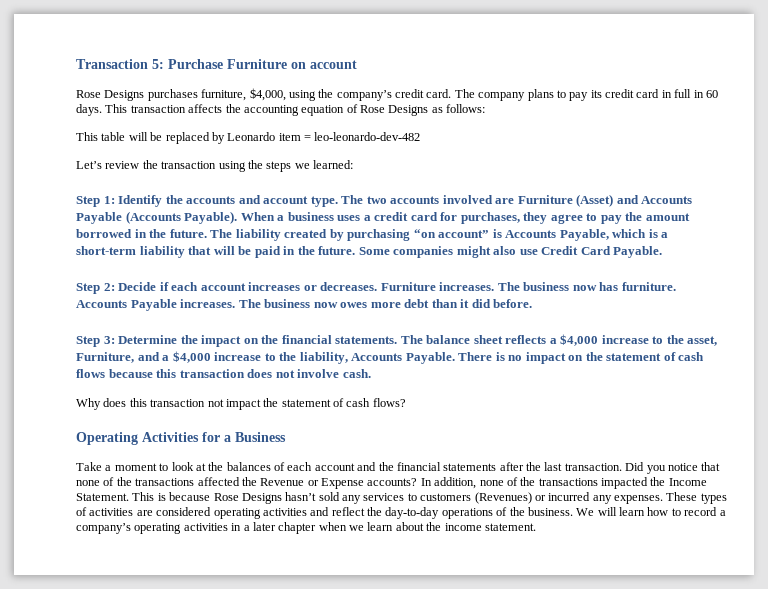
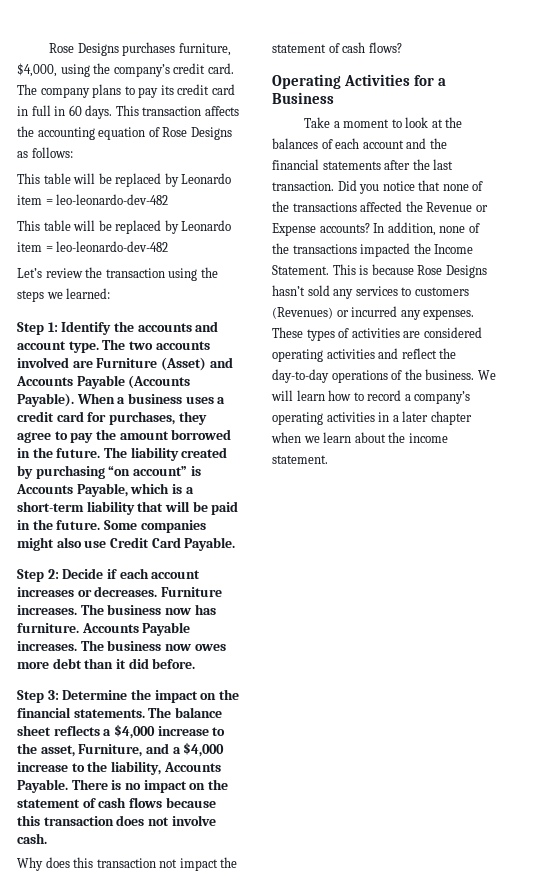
- Transaction 5: Purchase Furniture on account
  This transaction affects the accounting equation of Rose Designs as follows:
+ This table will be replaced by Leonardo item = leo-leonardo-dev-482

